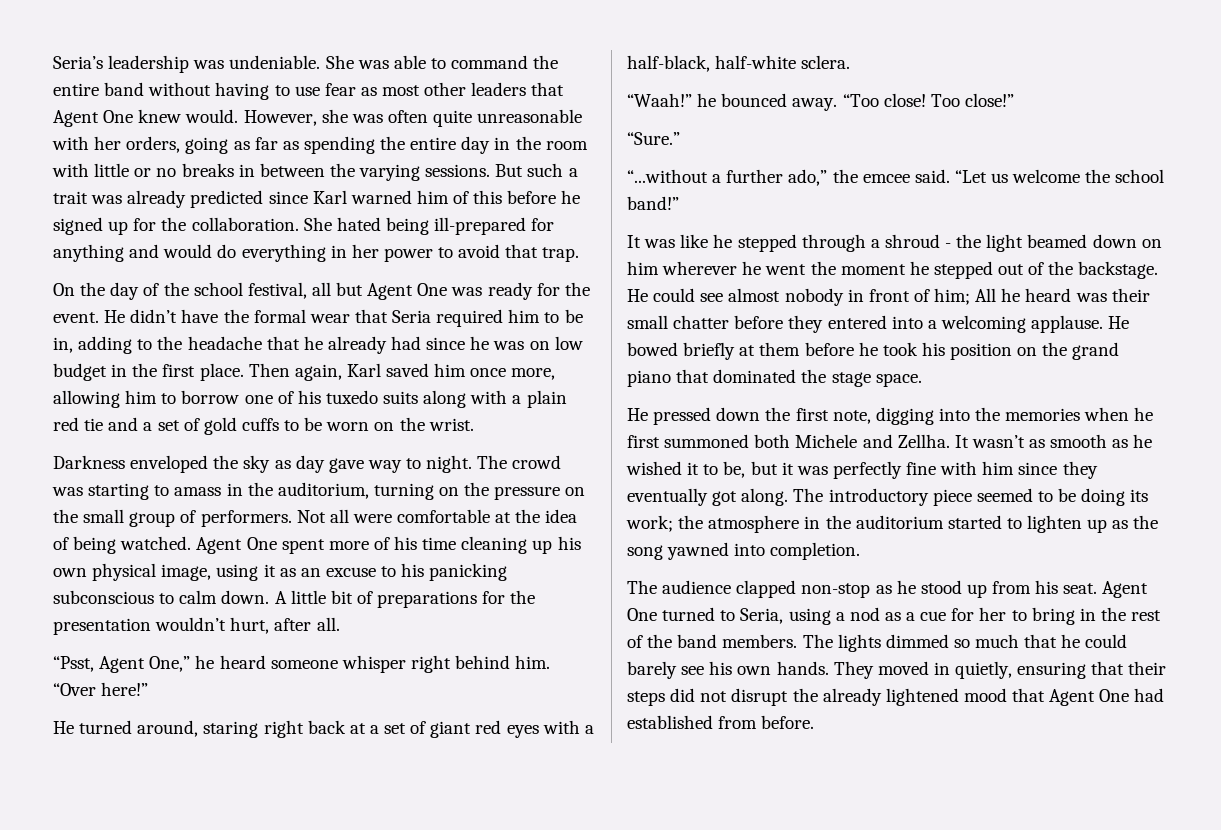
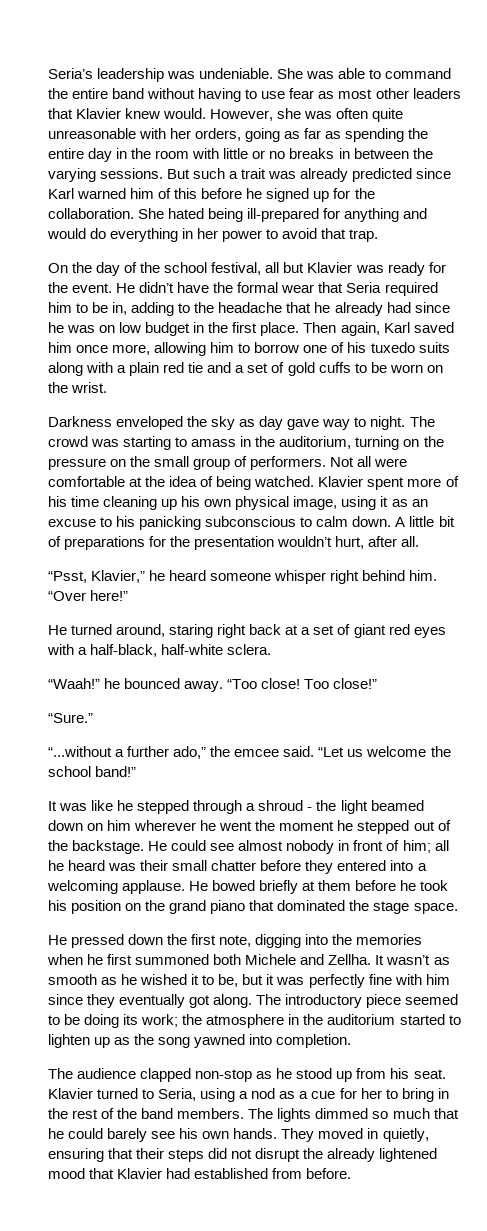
- She was able to command the entire band without having to use fear as most other leaders that Agent One knew would.
+ She was able to command the entire band without having to use fear as most other leaders that Klavier knew would.
- On the day of the school festival, all but Agent One was ready for the event.
+ On the day of the school festival, all but Klavier was ready for the event.
- Agent One spent more of his time cleaning up his own physical image, using it as an excuse to his panicking subconscious to calm down.
+ Klavier spent more of his time cleaning up his own physical image, using it as an excuse to his panicking subconscious to calm down.
- “Psst, Agent One,” he heard someone whisper right behind him.
+ “Psst, Klavier,” he heard someone whisper right behind him.
- He could see almost nobody in front of him; All he heard was their small chatter before they entered into a welcoming applause.
+ He could see almost nobody in front of him; all he heard was their small chatter before they entered into a welcoming applause.
- Agent One turned to Seria, using a nod as a cue for her to bring in the rest of the band members.
+ Klavier turned to Seria, using a nod as a cue for her to bring in the rest of the band members.
- They moved in quietly, ensuring that their steps did not disrupt the already lightened mood that Agent One had established from before.
+ They moved in quietly, ensuring that their steps did not disrupt the already lightened mood that Klavier had established from before.

